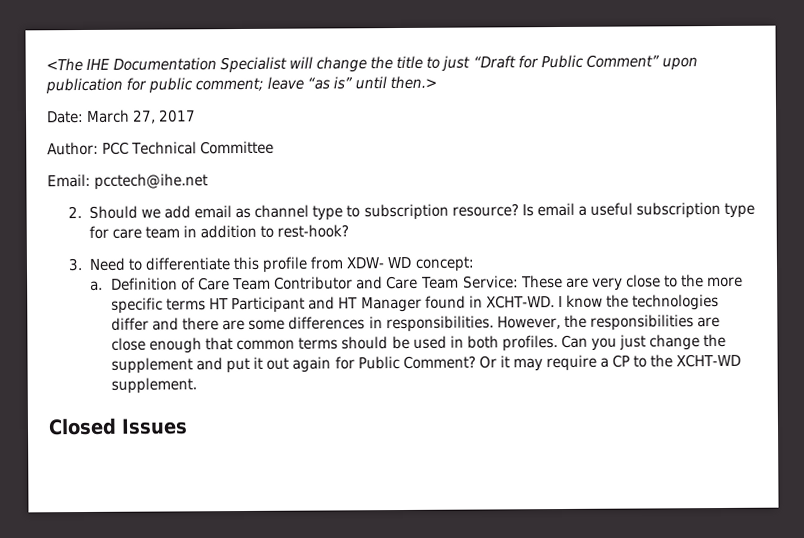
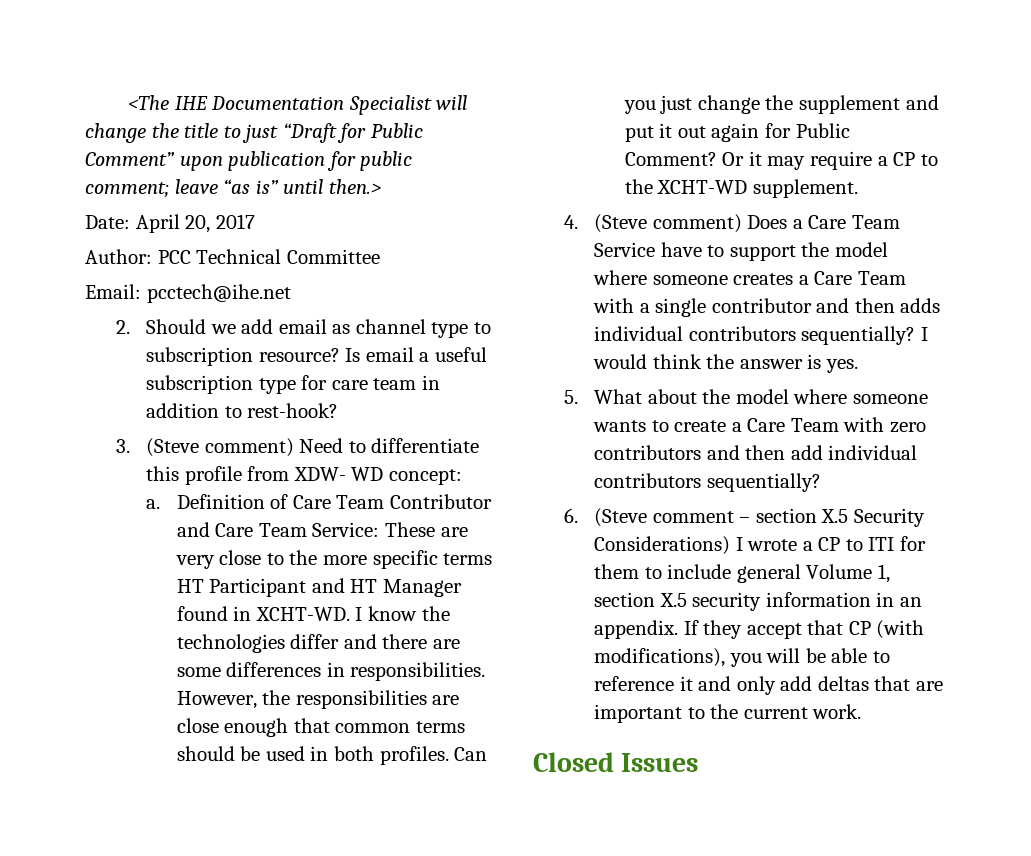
- Date: March 27, 2017
+ Date: April 20, 2017
- 3. Need to differentiate this profile from XDW- WD concept:
+ 3. (Steve comment) Need to differentiate this profile from XDW- WD concept:
+ 4. (Steve comment) Does a Care Team Service have to support the model where someone creates a Care Team with a single contributor and then adds individual contributors sequentially? I would think the answer is yes.
+ 5. What about the model where someone wants to create a Care Team with zero contributors and then add individual contributors sequentially?
+ 6. (Steve comment – section X.5 Security Considerations) I wrote a CP to ITI for them to include general Volume 1, section X.5 security information in an appendix. If they accept that CP (with modifications), you will be able to reference it and only add deltas that are important to the current work.

